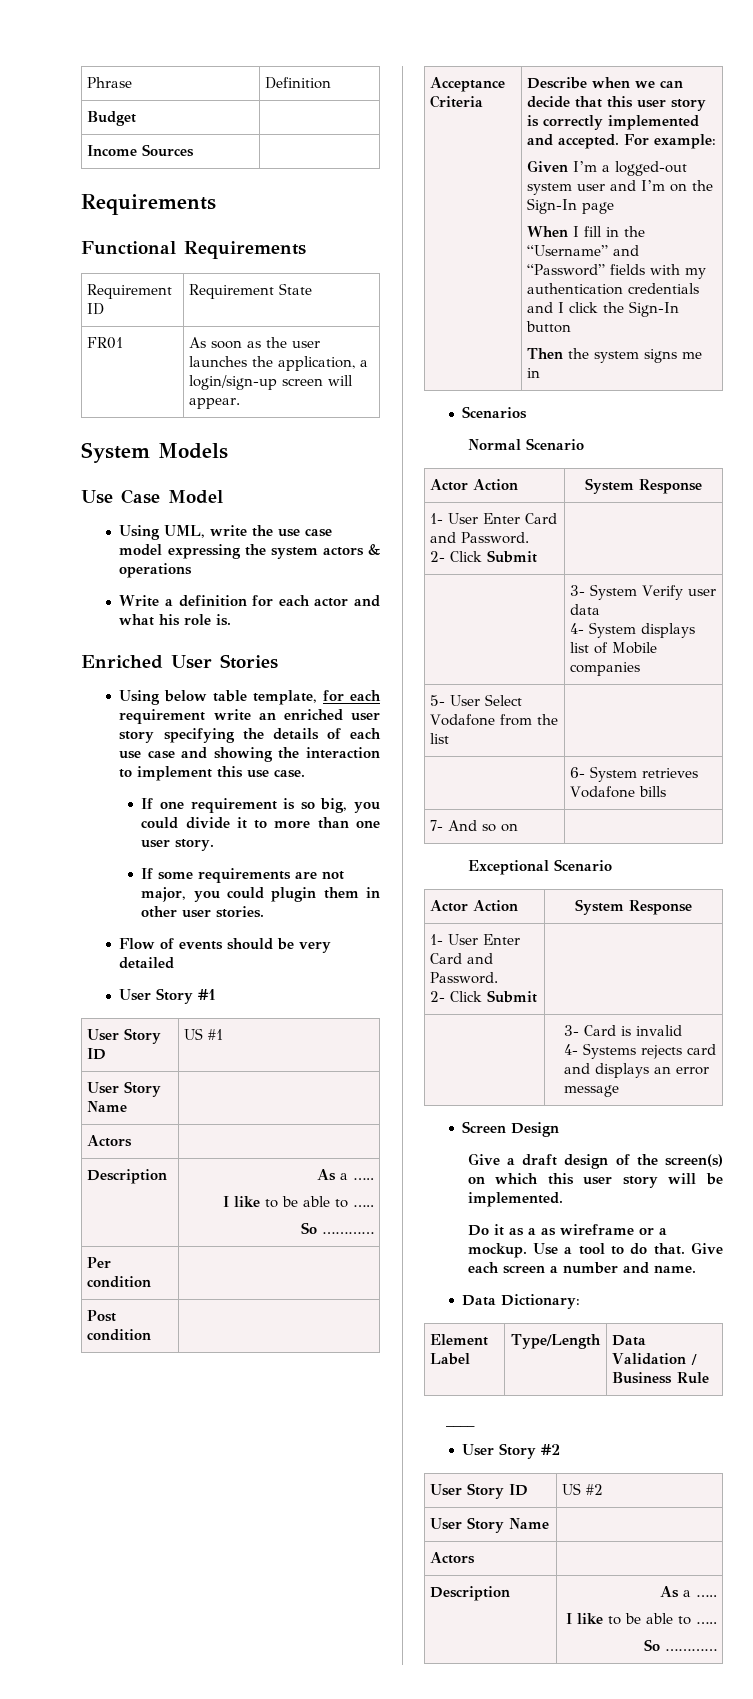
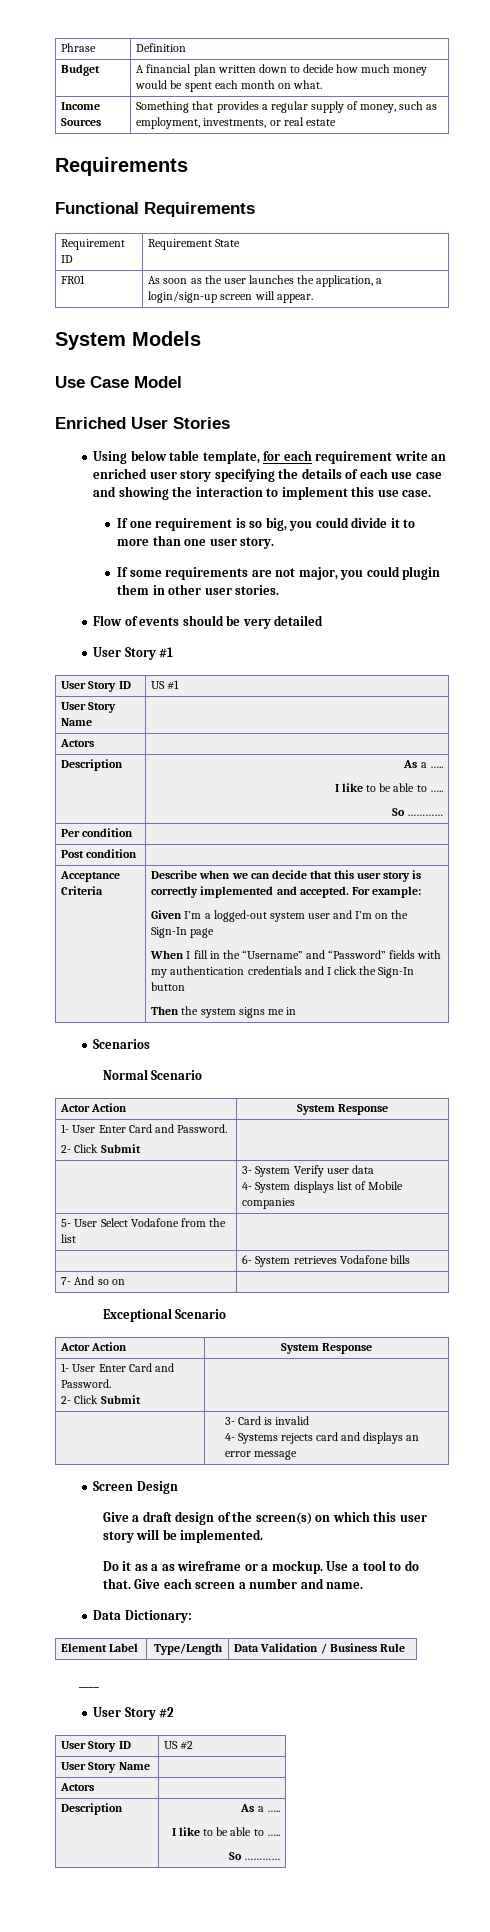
- Budget |
- Income Sources |
+ Budget | A financial plan written down to decide how much money would be spent each month on what.
+ Income Sources | Something that provides a regular supply of money, such as employment, investments, or real estate
- Using UML, write the use case model expressing the system actors & operations
- Write a definition for each actor and what his role is.

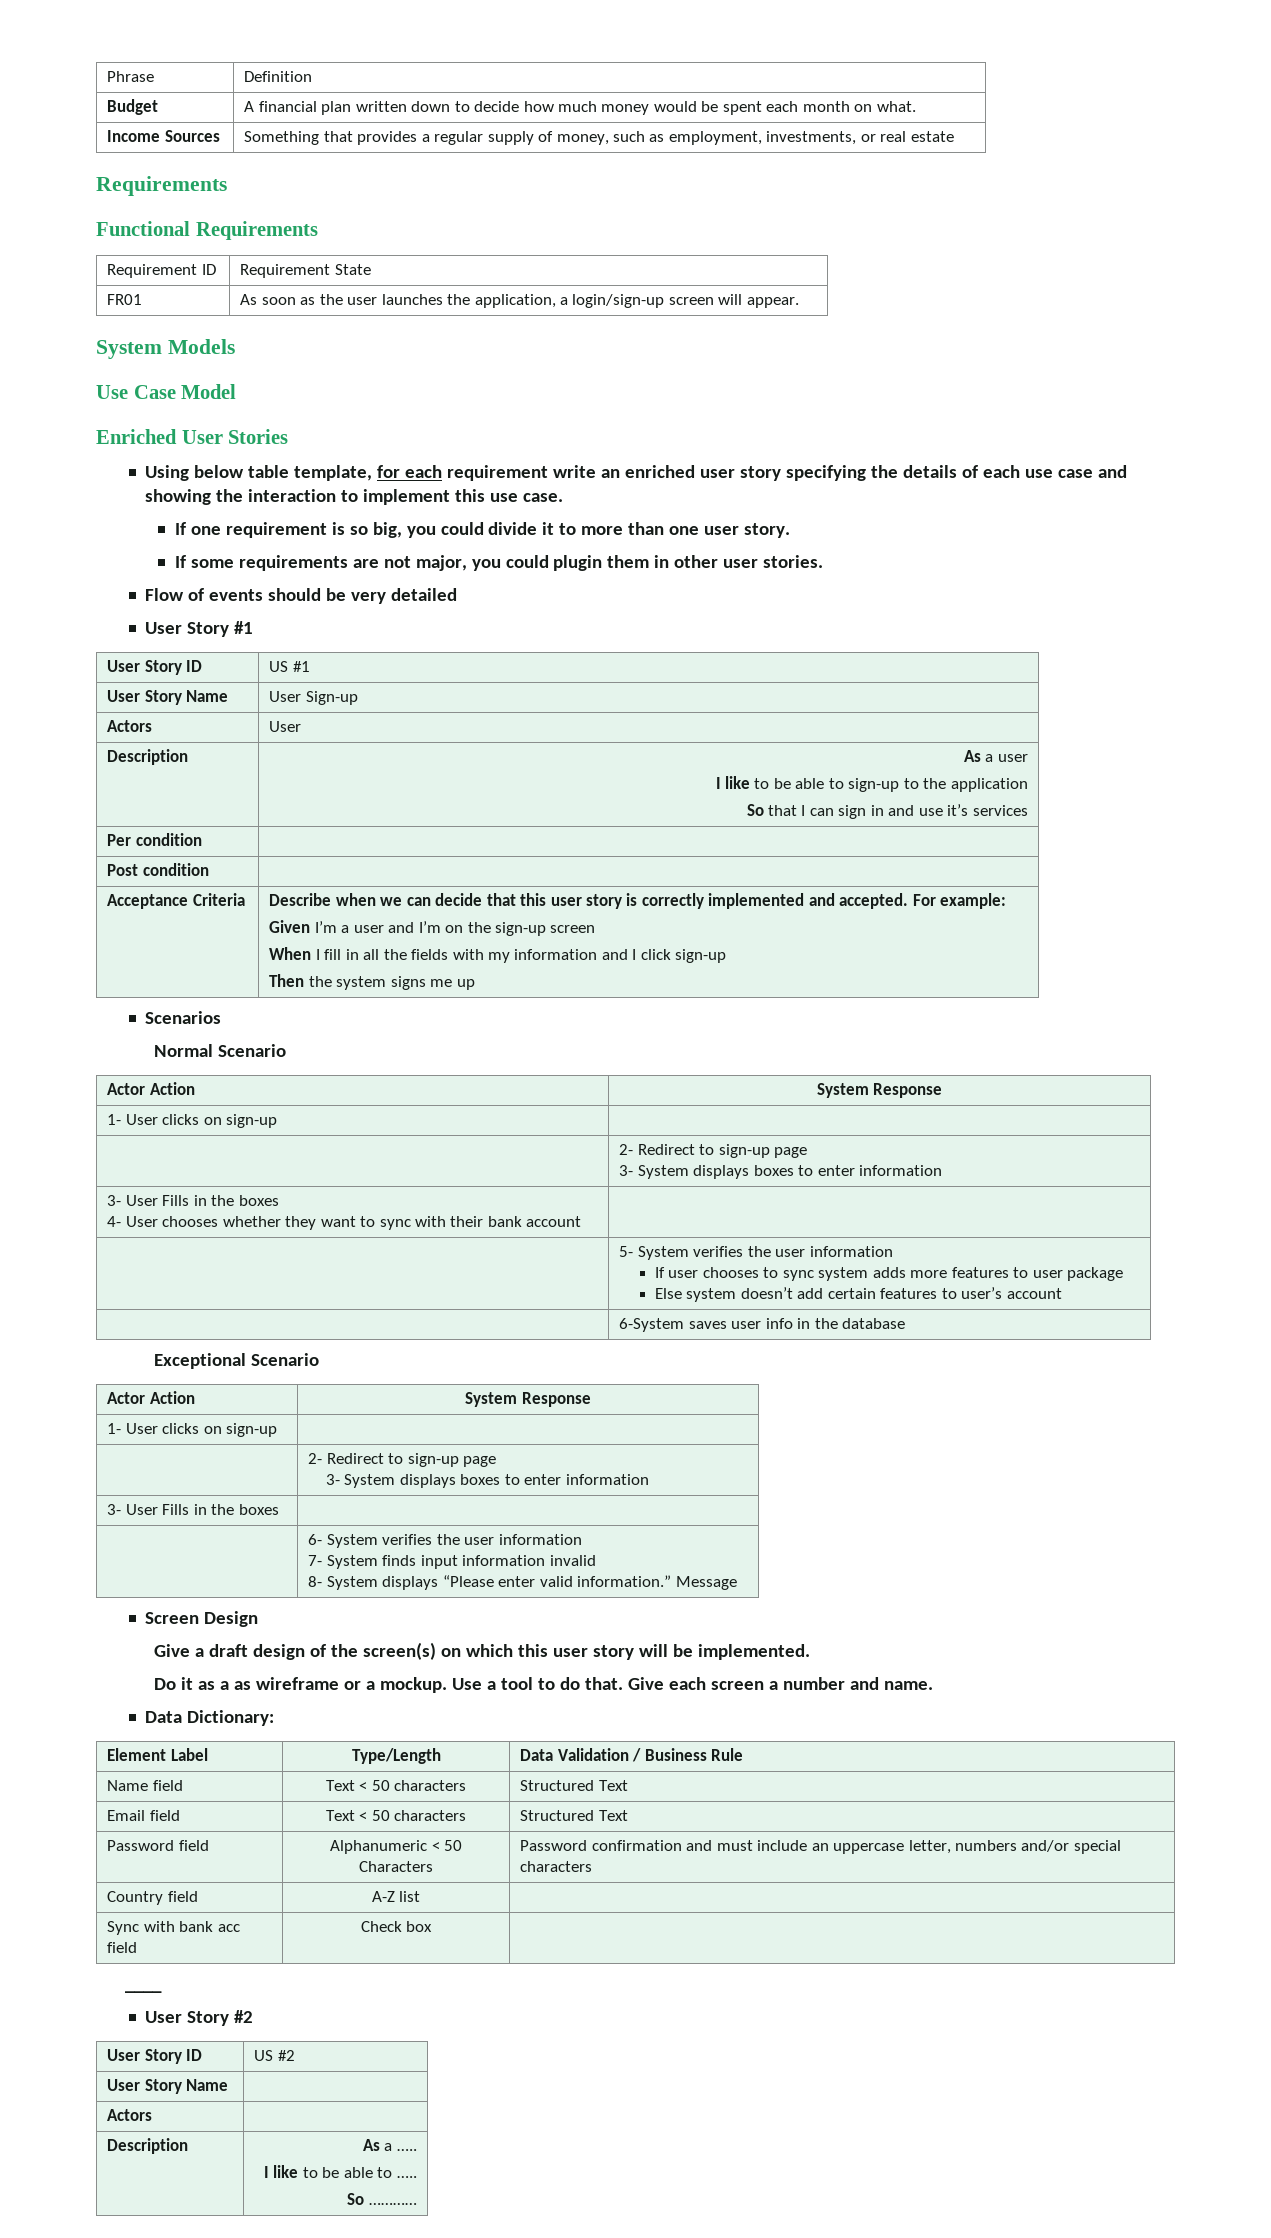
  User Story ID | US #1
- User Story Name |
- Actors |
- Description | As a …..
- I like to be able to …..
- So …………
+ User Story Name | User Sign-up
+ Actors | User
+ Description | As a user
+ I like to be able to sign-up to the application
+ So that I can sign in and use it’s services
- Given I’m a logged-out system user and I’m on the Sign-In page
+ Given I’m a user and I’m on the sign-up screen
- When I fill in the “Username” and “Password” fields with my authentication credentials and I click the Sign-In button
+ When I fill in all the fields with my information and I click sign-up
- Then the system signs me in
+ Then the system signs me up
  Normal Scenario
  Actor Action | System Response
- 1- User Enter Card and Password.
- 2- Click Submit |
- | 3- System Verify user data
- 4- System displays list of Mobile companies
- 5- User Select Vodafone from the list |
- | 6- System retrieves Vodafone bills
- 7- And so on |
+ 1- User clicks on sign-up |
+ | 2- Redirect to sign-up page
+ 3- System displays boxes to enter information
+ 3- User Fills in the boxes
+ 4- User chooses whether they want to sync with their bank account |
+ | 5- System verifies the user information
+ If user chooses to sync system adds more features to user package
+ Else system doesn’t add certain features to user’s account
+ | 6-System saves user info in the database
  Exceptional Scenario
  Actor Action | System Response
- 1- User Enter Card and Password.
- 2- Click Submit |
- | 3- Card is invalid
- 4- Systems rejects card and displays an error message
+ 1- User clicks on sign-up |
+ | 2- Redirect to sign-up page
+ 3- System displays boxes to enter information
+ 3- User Fills in the boxes |
+ | 6- System verifies the user information
+ 7- System finds input information invalid
+ 8- System displays “Please enter valid information.” Message
+ Name field | Text < 50 characters | Structured Text
+ Email field | Text < 50 characters | Structured Text
+ Password field | Alphanumeric < 50 Characters | Password confirmation and must include an uppercase letter, numbers and/or special characters
+ Country field | A-Z list |
+ Sync with bank acc field | Check box |

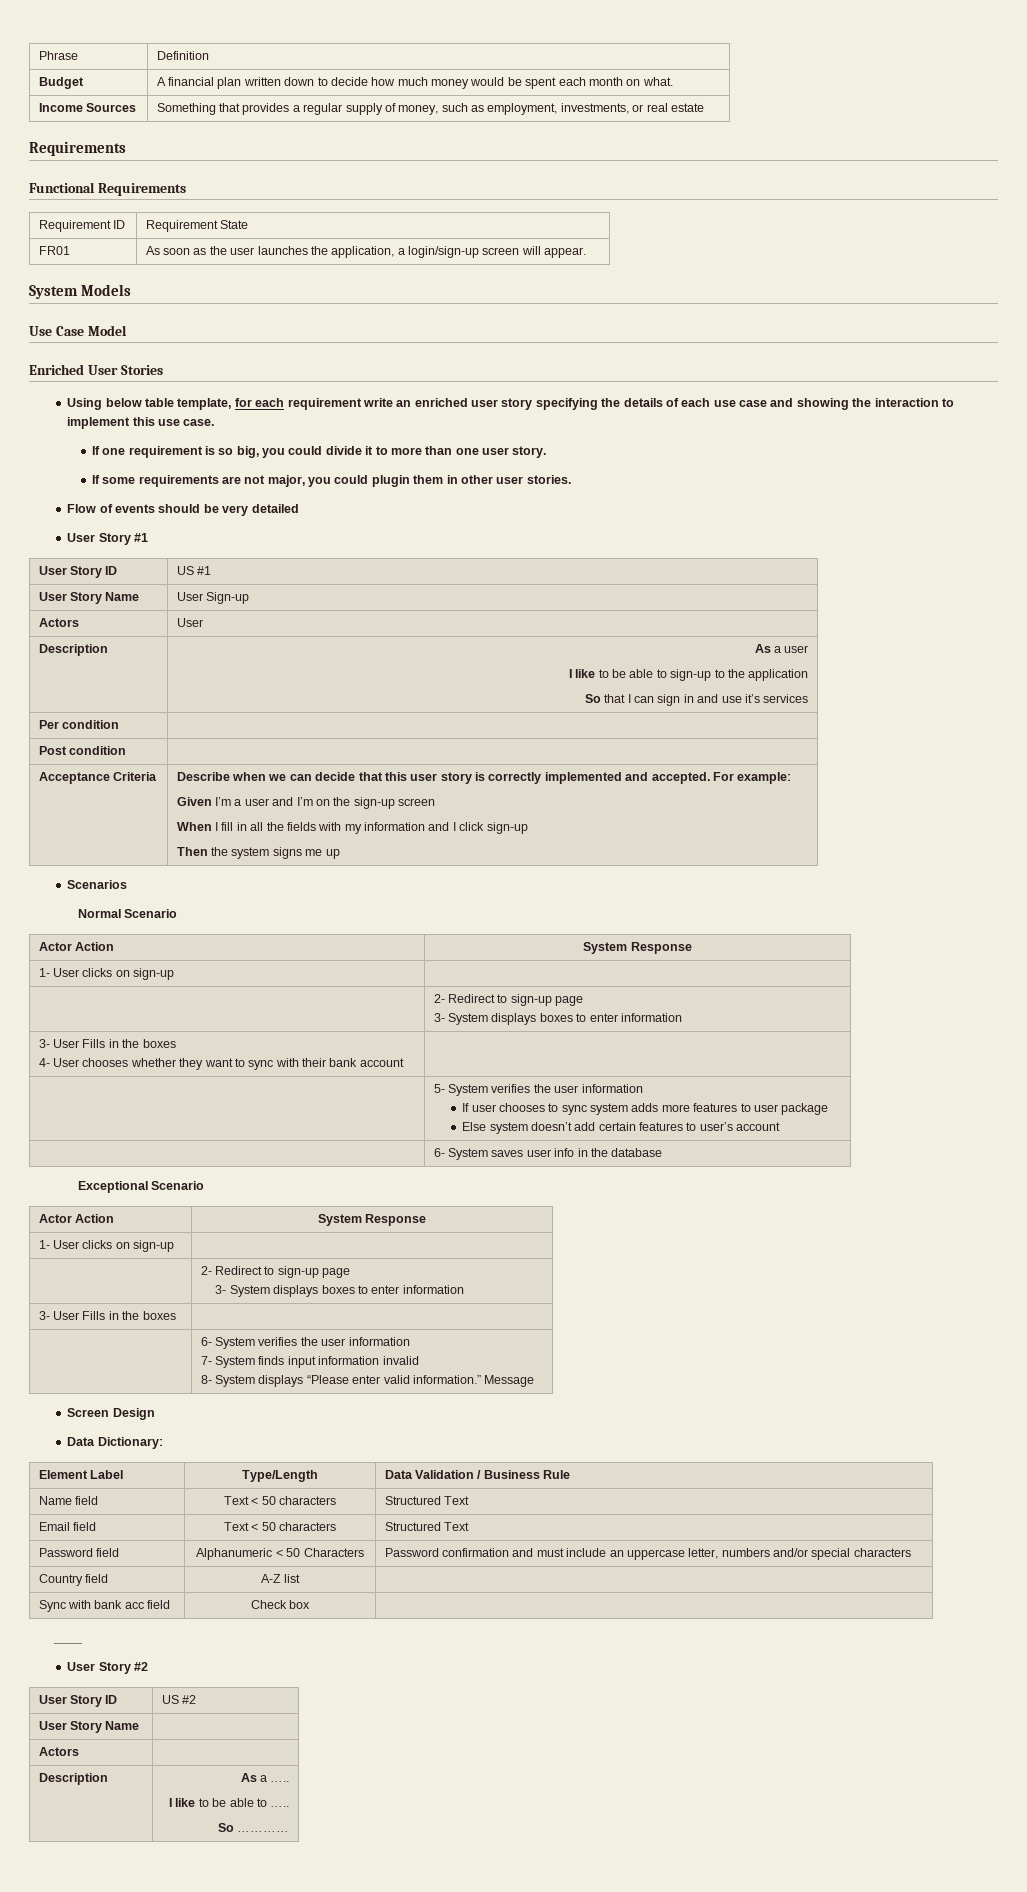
- | 6-System saves user info in the database
+ | 6- System saves user info in the database
- Give a draft design of the screen(s) on which this user story will be implemented.
- Do it as a as wireframe or a mockup. Use a tool to do that. Give each screen a number and name.

